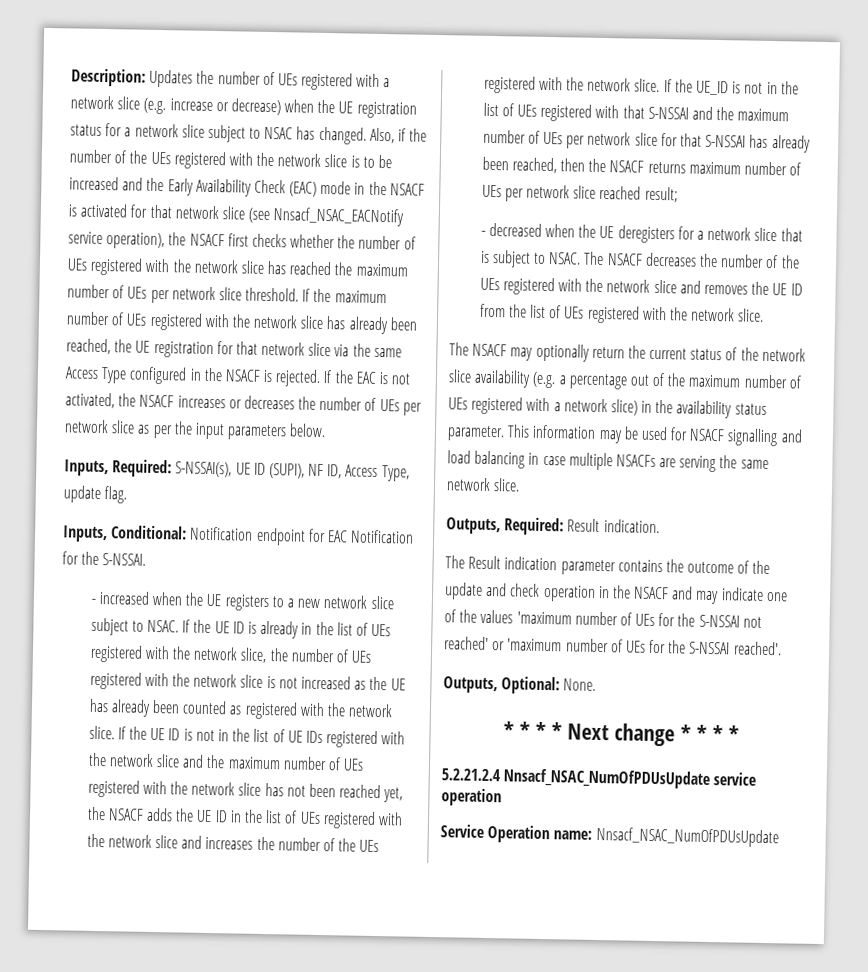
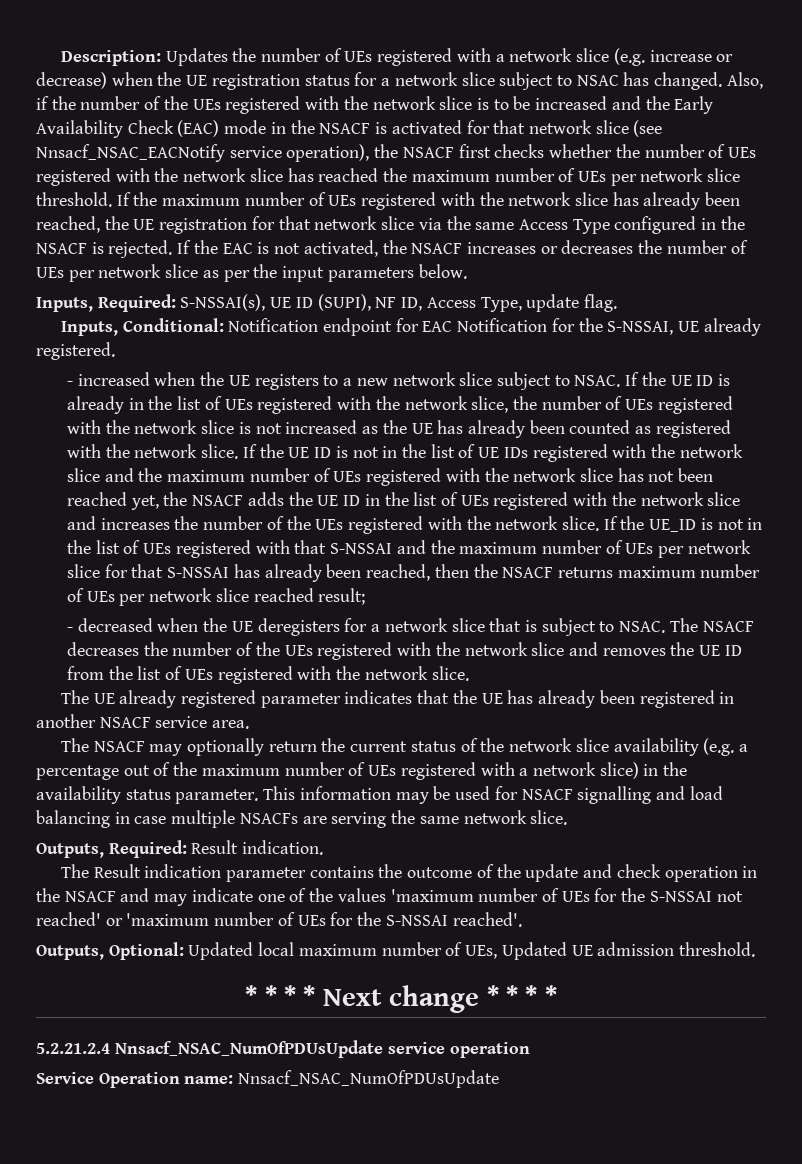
- Inputs, Conditional: Notification endpoint for EAC Notification for the S-NSSAI.
+ Inputs, Conditional: Notification endpoint for EAC Notification for the S-NSSAI, UE already registered.
+ The UE already registered parameter indicates that the UE has already been registered in another NSACF service area.
- Outputs, Optional: None.
+ Outputs, Optional: Updated local maximum number of UEs, Updated UE admission threshold.

